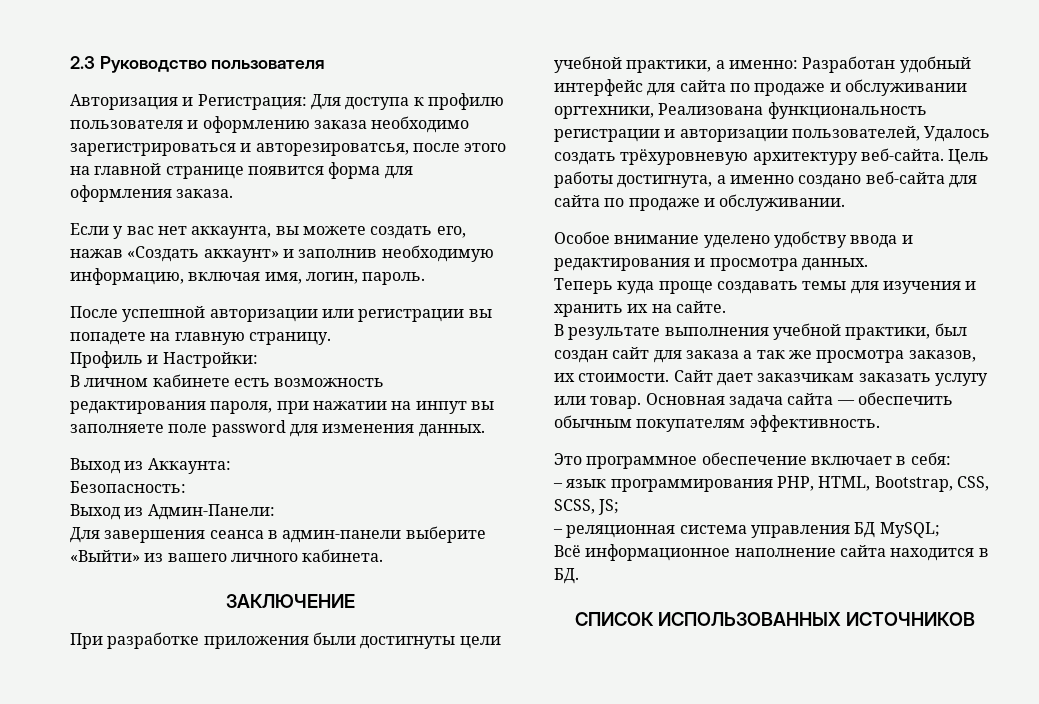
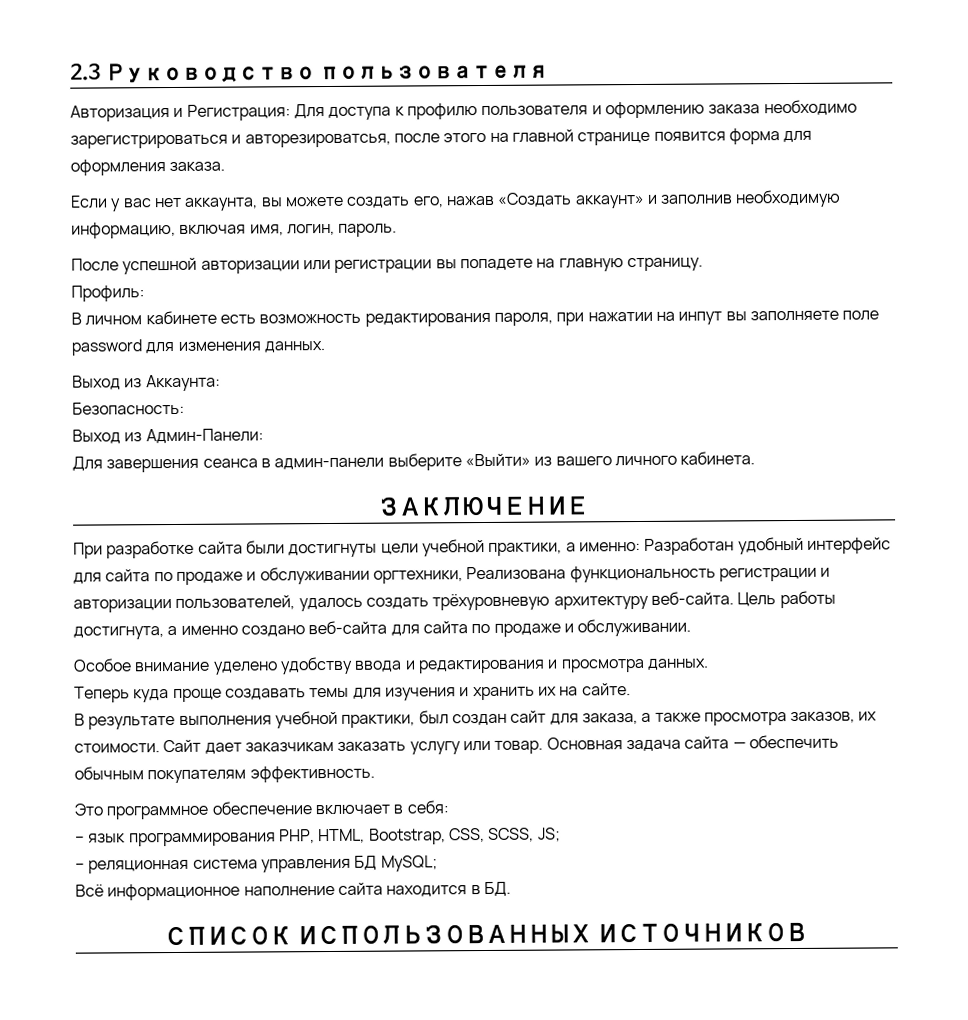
- Профиль и Настройки:
+ Профиль:
- При разработке приложения были достигнуты цели учебной практики, а именно: Разработан удобный интерфейс для сайта по продаже и обслуживании оргтехники, Реализована функциональность регистрации и авторизации пользователей, Удалось создать трёхуровневую архитектуру веб-сайта.
+ При разработке сайта были достигнуты цели учебной практики, а именно: Разработан удобный интерфейс для сайта по продаже и обслуживании оргтехники, Реализована функциональность регистрации и авторизации пользователей, удалось создать трёхуровневую архитектуру веб-сайта.
- В результате выполнения учебной практики, был создан сайт для заказа а так же просмотра заказов, их стоимости.
+ В результате выполнения учебной практики, был создан сайт для заказа, а также просмотра заказов, их стоимости.

